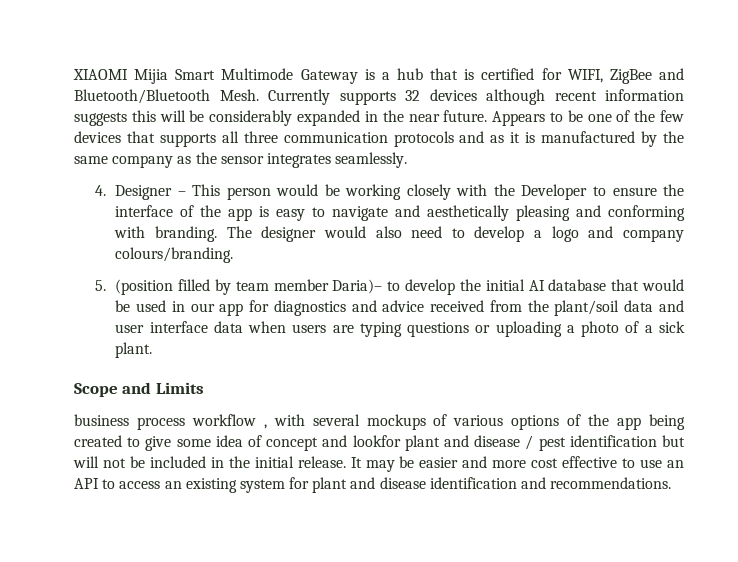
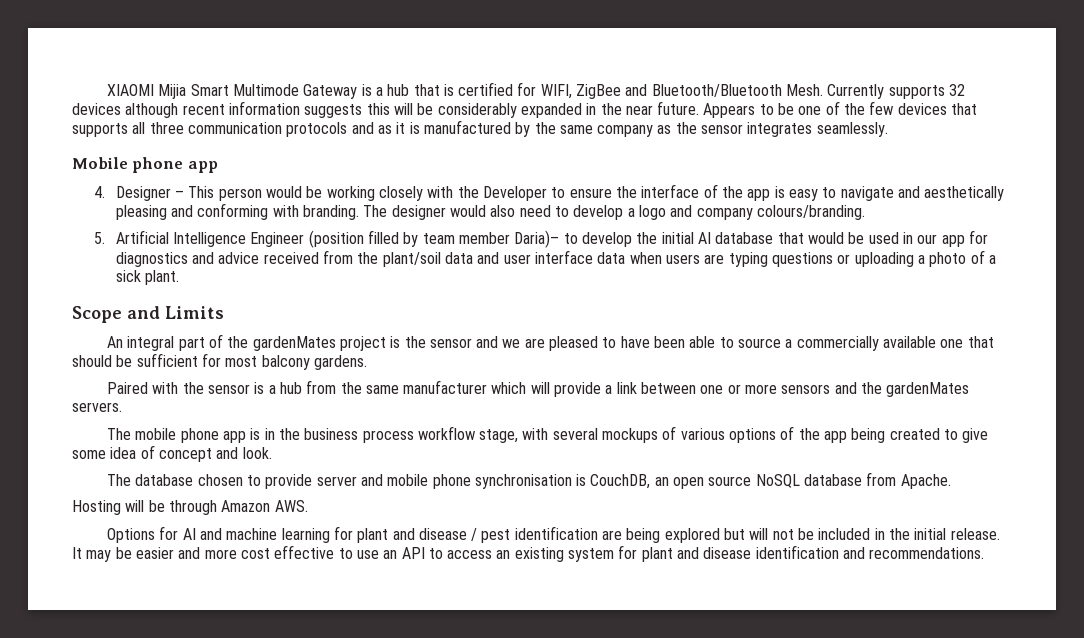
+ Mobile phone app
- 5. (position filled by team member Daria)– to develop the initial AI database that would be used in our app for diagnostics and advice received from the plant/soil data and user interface data when users are typing questions or uploading a photo of a sick plant.
+ 5. Artificial Intelligence Engineer (position filled by team member Daria)– to develop the initial AI database that would be used in our app for diagnostics and advice received from the plant/soil data and user interface data when users are typing questions or uploading a photo of a sick plant.
- business process workflow , with several mockups of various options of the app being created to give some idea of concept and lookfor plant and disease / pest identification but will not be included in the initial release.
+ An integral part of the gardenMates project is the sensor and we are pleased to have been able to source a commercially available one that should be sufficient for most balcony gardens.
+ Paired with the sensor is a hub from the same manufacturer which will provide a link between one or more sensors and the gardenMates servers.
+ The mobile phone app is in the business process workflow stage, with several mockups of various options of the app being created to give some idea of concept and look.
+ The database chosen to provide server and mobile phone synchronisation is CouchDB, an open source NoSQL database from Apache.
+ Hosting will be through Amazon AWS.
+ Options for AI and machine learning for plant and disease / pest identification are being explored but will not be included in the initial release.

